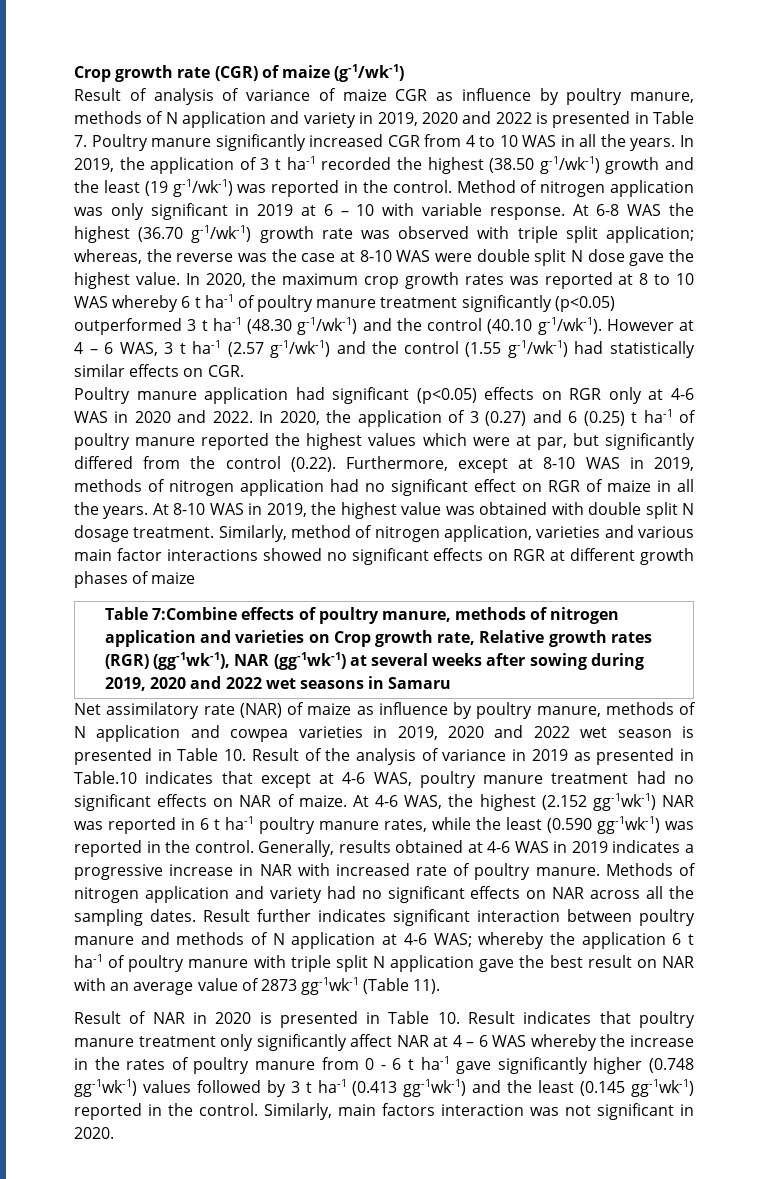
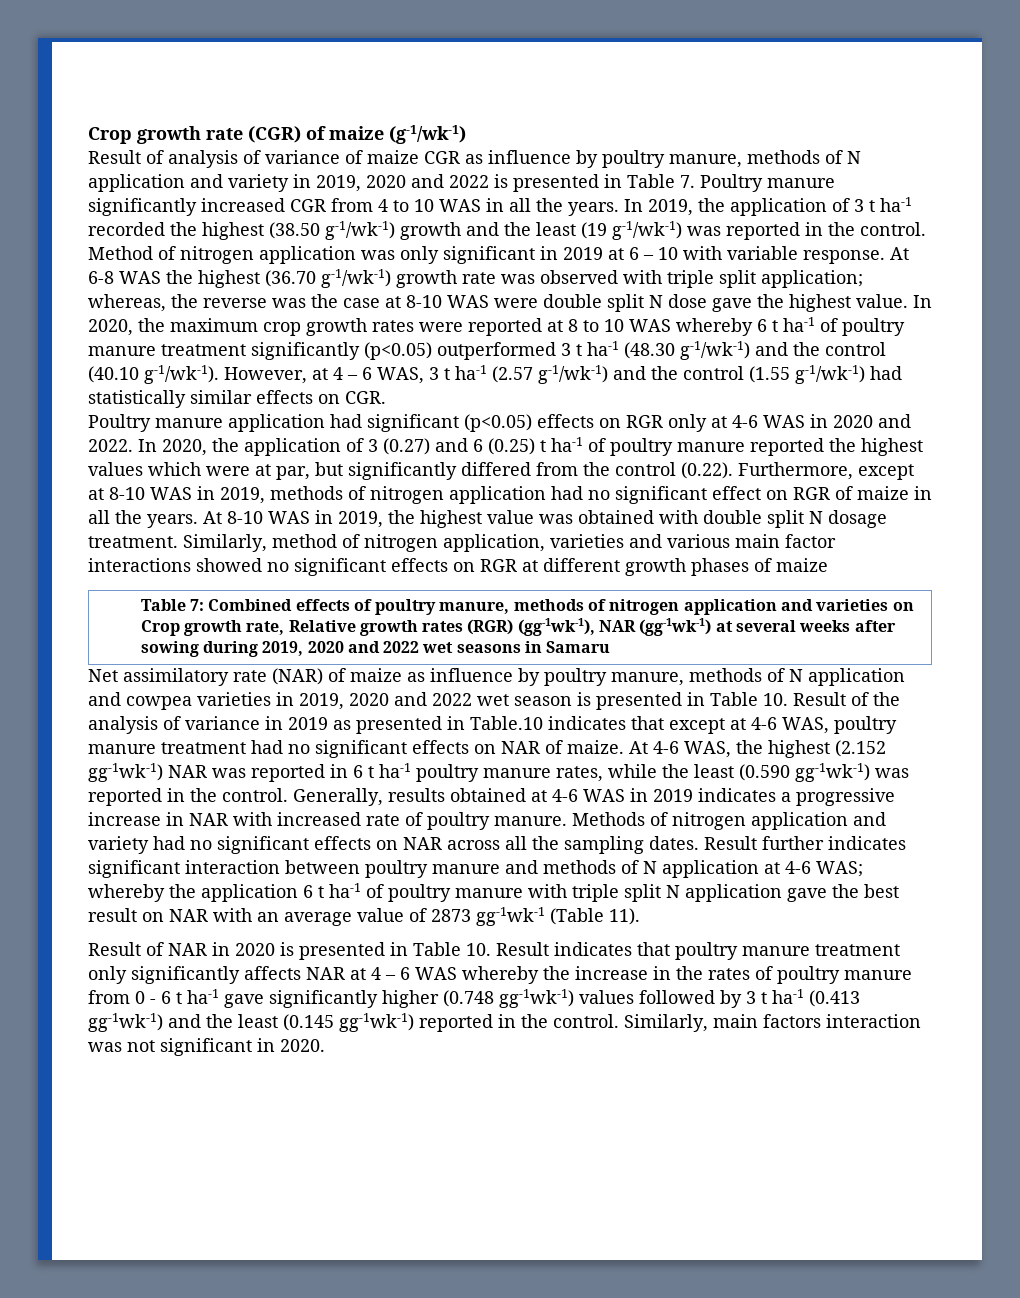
- In 2020, the maximum crop growth rates was reported at 8 to 10 WAS whereby 6 t ha-1 of poultry manure treatment significantly (p<0.05) outperformed 3 t ha-1 (48.30 g-1/wk-1) and the control (40.10 g-1/wk-1).
+ In 2020, the maximum crop growth rates were reported at 8 to 10 WAS whereby 6 t ha-1 of poultry manure treatment significantly (p<0.05) outperformed 3 t ha-1 (48.30 g-1/wk-1) and the control (40.10 g-1/wk-1).
- However at 4 – 6 WAS, 3 t ha-1 (2.57 g-1/wk-1) and the control (1.55 g-1/wk-1) had statistically similar effects on CGR.
+ However, at 4 – 6 WAS, 3 t ha-1 (2.57 g-1/wk-1) and the control (1.55 g-1/wk-1) had statistically similar effects on CGR.
- Table 7:Combine effects of poultry manure, methods of nitrogen application and varieties on Crop growth rate, Relative growth rates (RGR) (gg-1wk-1), NAR (gg-1wk-1) at several weeks after sowing during 2019, 2020 and 2022 wet seasons in Samaru
+ Table 7: Combined effects of poultry manure, methods of nitrogen application and varieties on Crop growth rate, Relative growth rates (RGR) (gg-1wk-1), NAR (gg-1wk-1) at several weeks after sowing during 2019, 2020 and 2022 wet seasons in Samaru
- Result of NAR in 2020 is presented in Table 10. Result indicates that poultry manure treatment only significantly affect NAR at 4 – 6 WAS whereby the increase in the rates of poultry manure from 0 - 6 t ha-1 gave significantly higher (0.748 gg-1wk-1) values followed by 3 t ha-1 (0.413 gg-1wk-1) and the least (0.145 gg-1wk-1) reported in the control.
+ Result of NAR in 2020 is presented in Table 10. Result indicates that poultry manure treatment only significantly affects NAR at 4 – 6 WAS whereby the increase in the rates of poultry manure from 0 - 6 t ha-1 gave significantly higher (0.748 gg-1wk-1) values followed by 3 t ha-1 (0.413 gg-1wk-1) and the least (0.145 gg-1wk-1) reported in the control.

